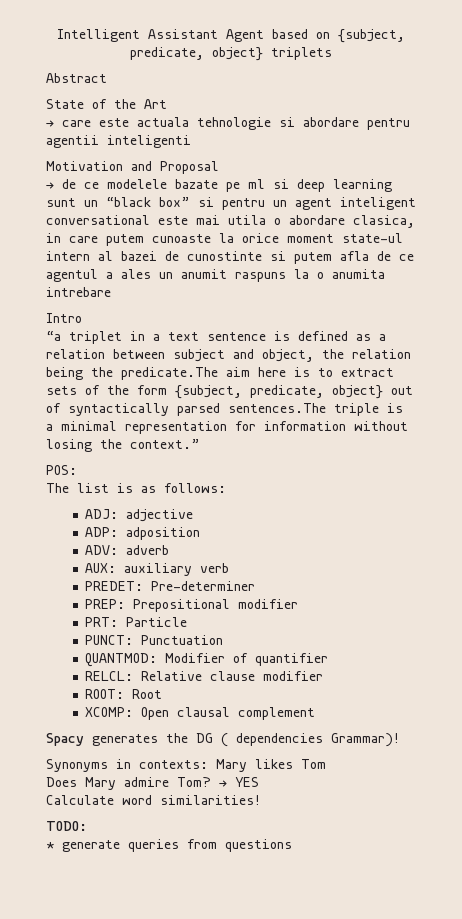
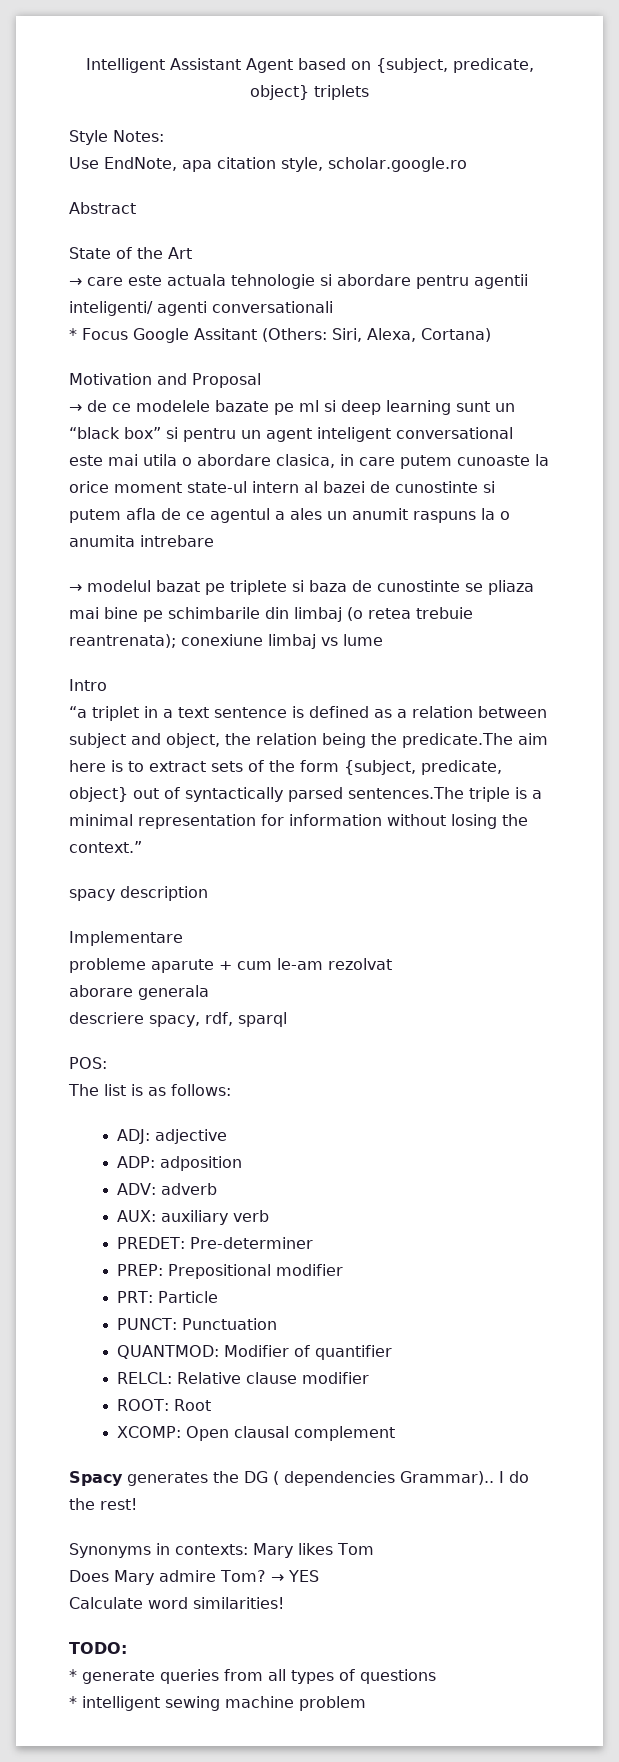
+ Style Notes:
+ Use EndNote, apa citation style, scholar.google.ro
- → care este actuala tehnologie si abordare pentru agentii inteligenti
+ → care este actuala tehnologie si abordare pentru agentii inteligenti/ agenti conversationali
+ * Focus Google Assitant (Others: Siri, Alexa, Cortana)
+ → modelul bazat pe triplete si baza de cunostinte se pliaza mai bine pe schimbarile din limbaj (o retea trebuie reantrenata); conexiune limbaj vs lume
+ spacy description
+ Implementare
+ probleme aparute + cum le-am rezolvat
+ aborare generala
+ descriere spacy, rdf, sparql
- Spacy generates the DG ( dependencies Grammar)!
+ Spacy generates the DG ( dependencies Grammar).. I do the rest!
- * generate queries from questions
+ * generate queries from all types of questions
+ * intelligent sewing machine problem

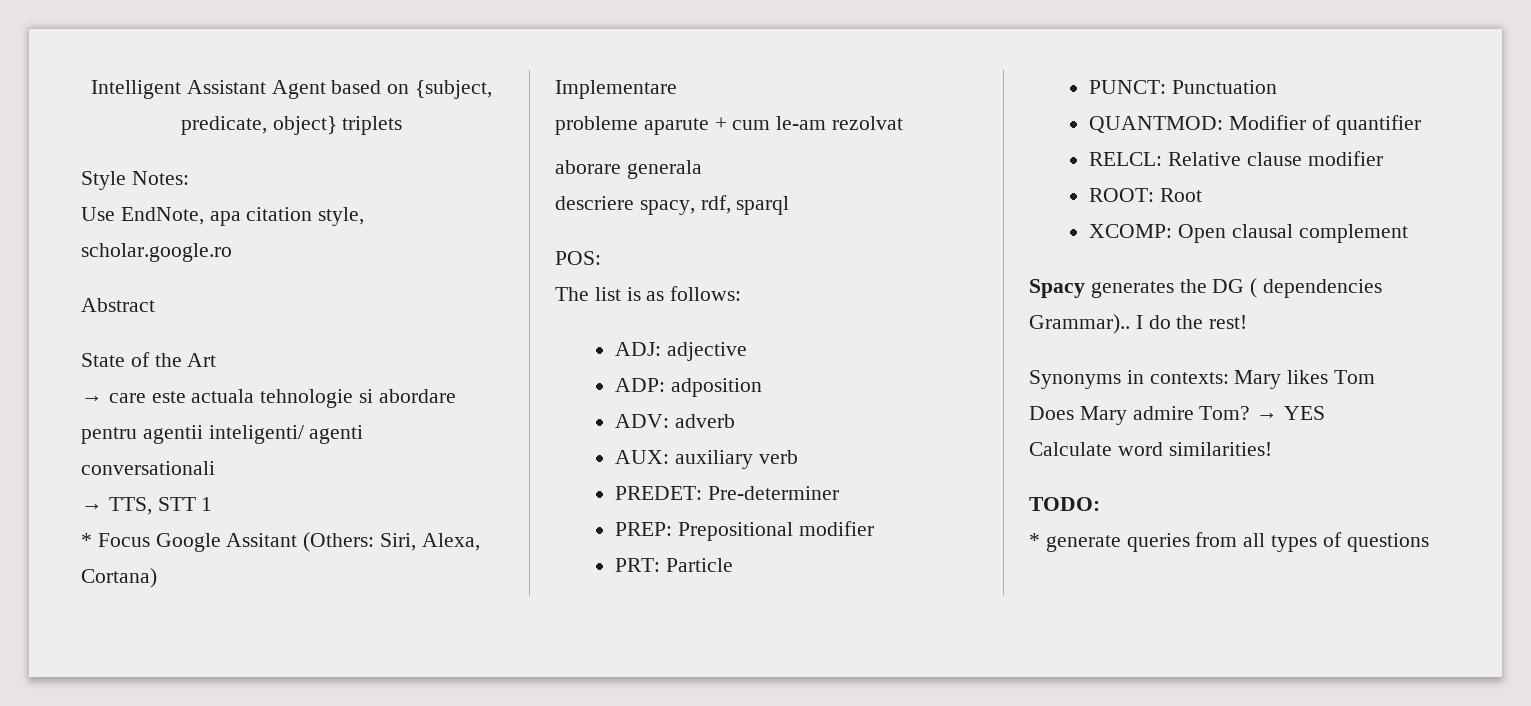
+ → TTS, STT 1
- Motivation and Proposal
- → de ce modelele bazate pe ml si deep learning sunt un “black box” si pentru un agent inteligent conversational este mai utila o abordare clasica, in care putem cunoaste la orice moment state-ul intern al bazei de cunostinte si putem afla de ce agentul a ales un anumit raspuns la o anumita intrebare
- → modelul bazat pe triplete si baza de cunostinte se pliaza mai bine pe schimbarile din limbaj (o retea trebuie reantrenata); conexiune limbaj vs lume
- Intro
- “a triplet in a text sentence is defined as a relation between subject and object, the relation being the predicate.The aim here is to extract sets of the form {subject, predicate, object} out of syntactically parsed sentences.The triple is a minimal representation for information without losing the context.”
- spacy description
- * intelligent sewing machine problem

